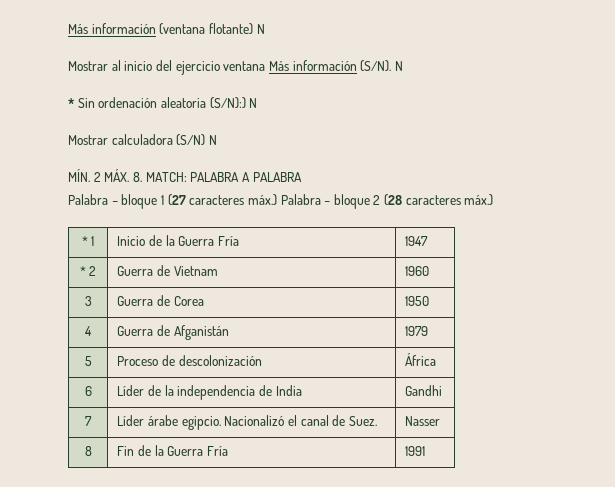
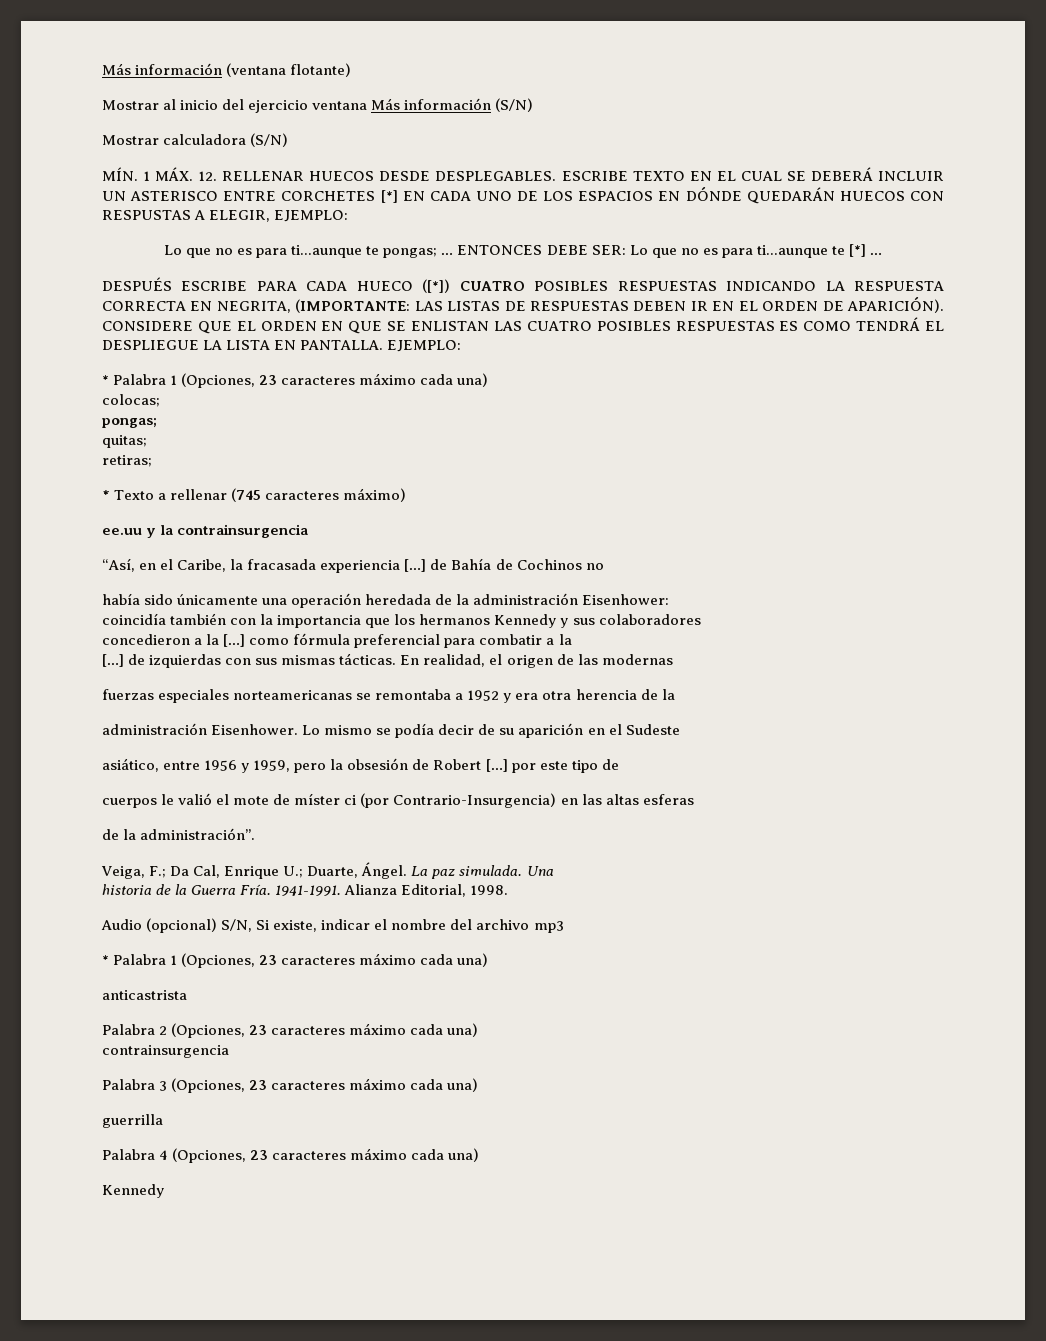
- Más información (ventana flotante) N
+ Más información (ventana flotante)
- Mostrar al inicio del ejercicio ventana Más información (S/N). N
- * Sin ordenación aleatoria (S/N):) N
+ Mostrar al inicio del ejercicio ventana Más información (S/N)
- Mostrar calculadora (S/N) N
+ Mostrar calculadora (S/N)
- MÍN. 2 MÁX. 8. MATCH: PALABRA A PALABRA
- Palabra – bloque 1 (27 caracteres máx.) Palabra – bloque 2 (28 caracteres máx.)
- * 1 | Inicio de la Guerra Fría | 1947
- * 2 | Guerra de Vietnam | 1960
- 3 | Guerra de Corea | 1950
- 4 | Guerra de Afganistán | 1979
- 5 | Proceso de descolonización | África
- 6 | Líder de la independencia de India | Gandhi
- 7 | Líder árabe egipcio. Nacionalizó el canal de Suez. | Nasser
- 8 | Fin de la Guerra Fría | 1991
+ MÍN. 1 MÁX. 12. RELLENAR HUECOS DESDE DESPLEGABLES. ESCRIBE TEXTO EN EL CUAL SE DEBERÁ INCLUIR UN ASTERISCO ENTRE CORCHETES [*] EN CADA UNO DE LOS ESPACIOS EN DÓNDE QUEDARÁN HUECOS CON RESPUSTAS A ELEGIR, EJEMPLO:
+ Lo que no es para ti...aunque te pongas; … ENTONCES DEBE SER: Lo que no es para ti...aunque te [*] …
+ DESPUÉS ESCRIBE PARA CADA HUECO ([*]) CUATRO POSIBLES RESPUESTAS INDICANDO LA RESPUESTA CORRECTA EN NEGRITA, (IMPORTANTE: LAS LISTAS DE RESPUESTAS DEBEN IR EN EL ORDEN DE APARICIÓN). CONSIDERE QUE EL ORDEN EN QUE SE ENLISTAN LAS CUATRO POSIBLES RESPUESTAS ES COMO TENDRÁ EL DESPLIEGUE LA LISTA EN PANTALLA. EJEMPLO:
+ * Palabra 1 (Opciones, 23 caracteres máximo cada una)
+ colocas;
+ pongas;
+ quitas;
+ retiras;
+ * Texto a rellenar (745 caracteres máximo)
+ ee.uu y la contrainsurgencia
+ “Así, en el Caribe, la fracasada experiencia […] de Bahía de Cochinos no
+ había sido únicamente una operación heredada de la administración Eisenhower:
+ coincidía también con la importancia que los hermanos Kennedy y sus colaboradores
+ concedieron a la […] como fórmula preferencial para combatir a la
+ […] de izquierdas con sus mismas tácticas. En realidad, el origen de las modernas
+ fuerzas especiales norteamericanas se remontaba a 1952 y era otra herencia de la
+ administración Eisenhower. Lo mismo se podía decir de su aparición en el Sudeste
+ asiático, entre 1956 y 1959, pero la obsesión de Robert […] por este tipo de
+ cuerpos le valió el mote de míster ci (por Contrario-Insurgencia) en las altas esferas
+ de la administración”.
+ Veiga, F.; Da Cal, Enrique U.; Duarte, Ángel. La paz simulada. Una
+ historia de la Guerra Fría. 1941-1991. Alianza Editorial, 1998.
+ Audio (opcional) S/N, Si existe, indicar el nombre del archivo mp3
+ * Palabra 1 (Opciones, 23 caracteres máximo cada una)
+ anticastrista
+ Palabra 2 (Opciones, 23 caracteres máximo cada una)
+ contrainsurgencia
+ Palabra 3 (Opciones, 23 caracteres máximo cada una)
+ guerrilla
+ Palabra 4 (Opciones, 23 caracteres máximo cada una)
+ Kennedy

